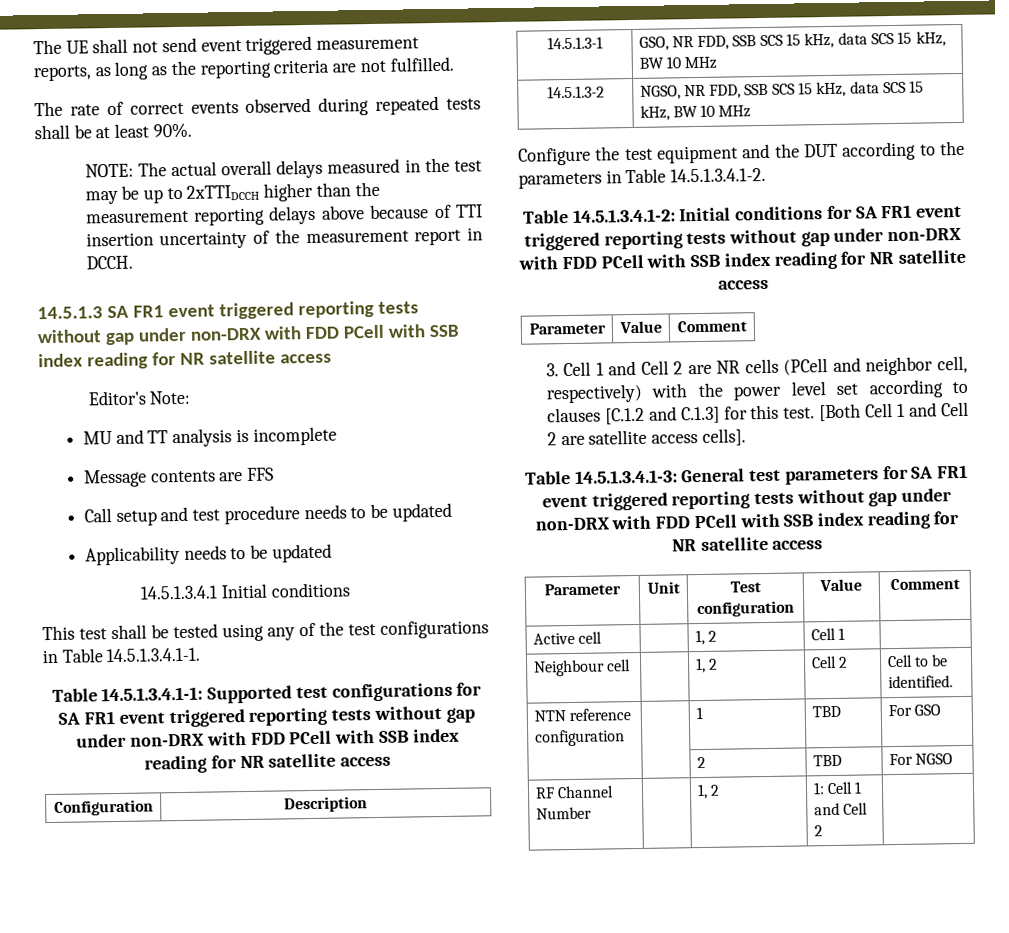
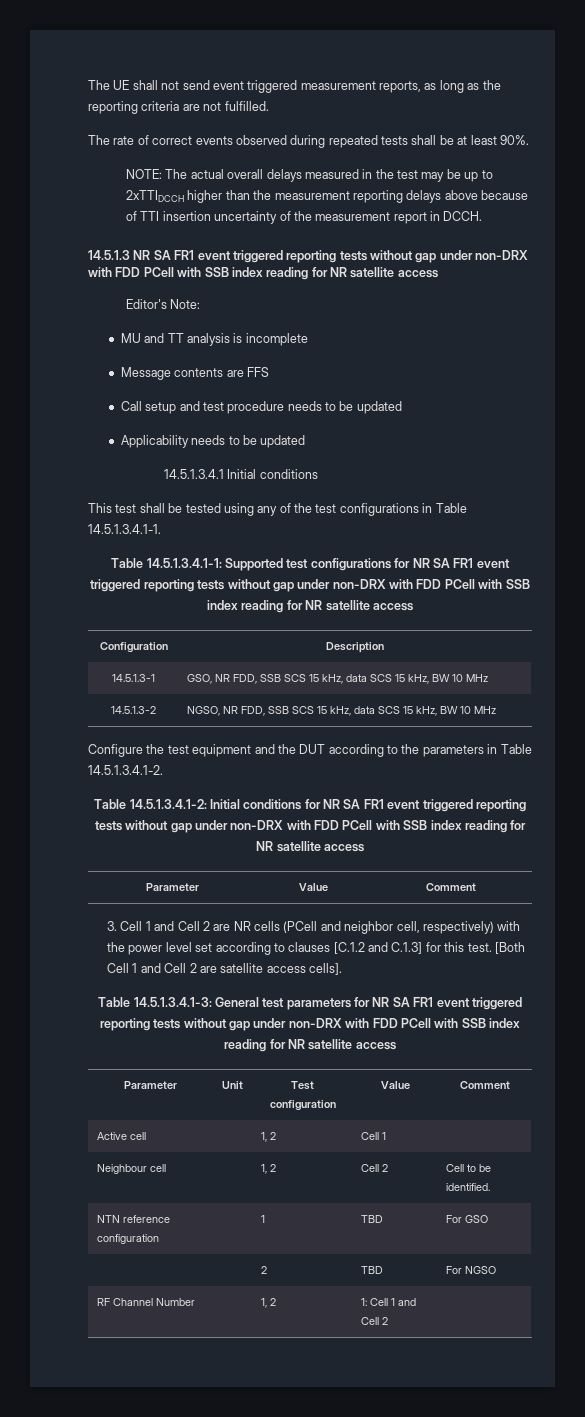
- 14.5.1.3 SA FR1 event triggered reporting tests without gap under non-DRX with FDD PCell with SSB index reading for NR satellite access
+ 14.5.1.3 NR SA FR1 event triggered reporting tests without gap under non-DRX with FDD PCell with SSB index reading for NR satellite access
- Table 14.5.1.3.4.1-1: Supported test configurations for SA FR1 event triggered reporting tests without gap under non-DRX with FDD PCell with SSB index reading for NR satellite access
+ Table 14.5.1.3.4.1-1: Supported test configurations for NR SA FR1 event triggered reporting tests without gap under non-DRX with FDD PCell with SSB index reading for NR satellite access
- Table 14.5.1.3.4.1-2: Initial conditions for SA FR1 event triggered reporting tests without gap under non-DRX with FDD PCell with SSB index reading for NR satellite access
+ Table 14.5.1.3.4.1-2: Initial conditions for NR SA FR1 event triggered reporting tests without gap under non-DRX with FDD PCell with SSB index reading for NR satellite access
- Table 14.5.1.3.4.1-3: General test parameters for SA FR1 event triggered reporting tests without gap under non-DRX with FDD PCell with SSB index reading for NR satellite access
+ Table 14.5.1.3.4.1-3: General test parameters for NR SA FR1 event triggered reporting tests without gap under non-DRX with FDD PCell with SSB index reading for NR satellite access

